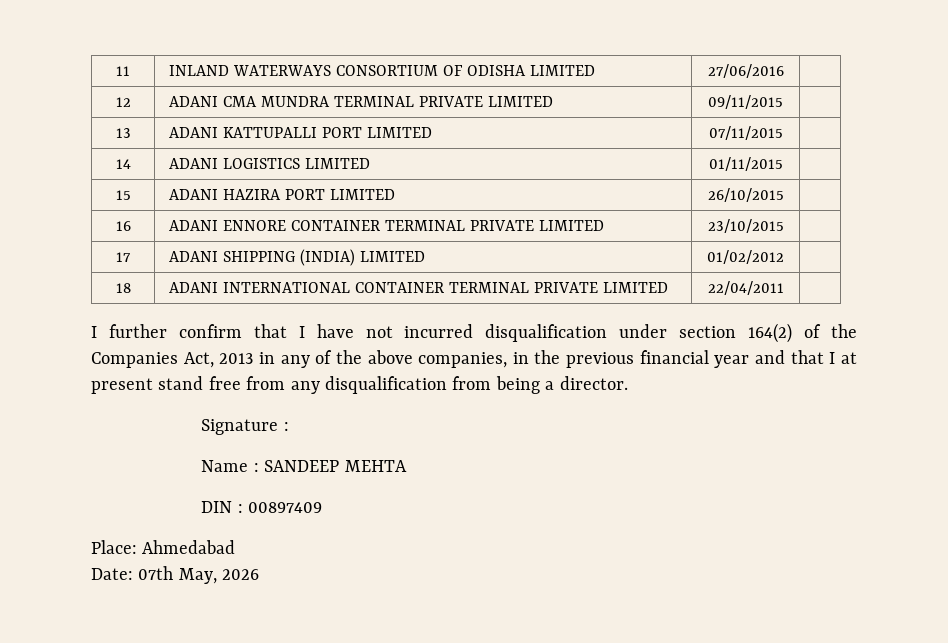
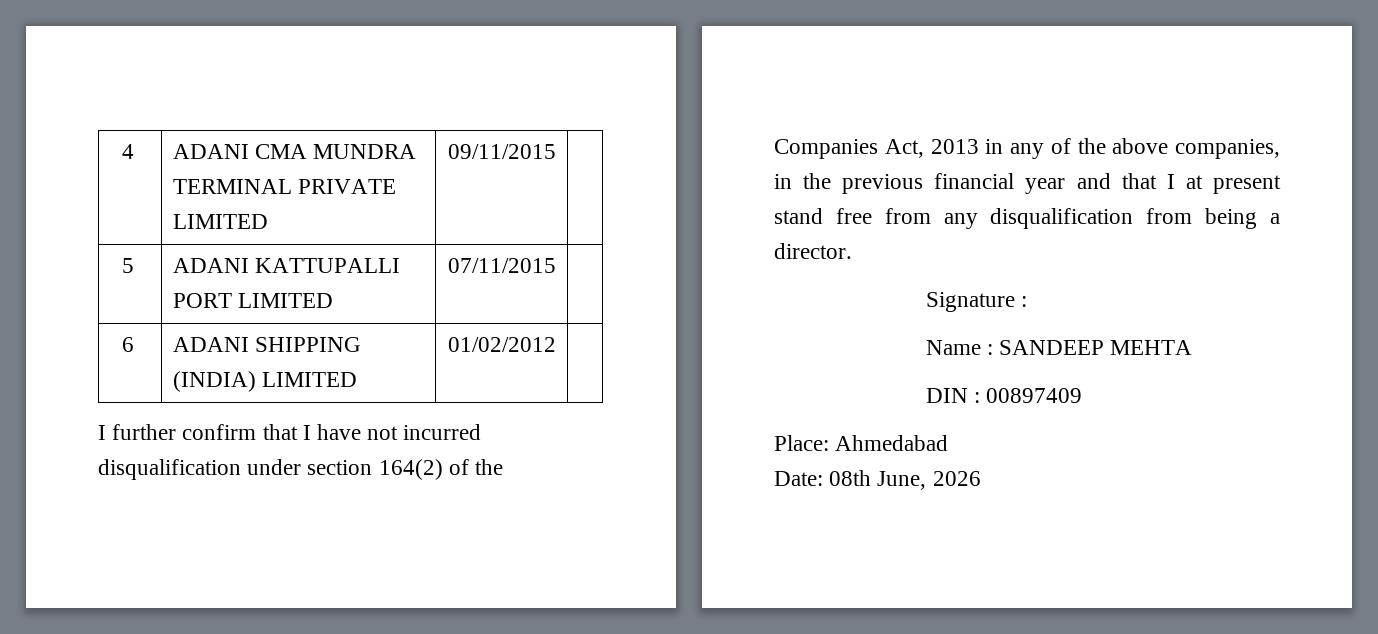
- 11 | INLAND WATERWAYS CONSORTIUM OF ODISHA LIMITED | 27/06/2016 |
- 12 | ADANI CMA MUNDRA TERMINAL PRIVATE LIMITED | 09/11/2015 |
+ 4 | ADANI CMA MUNDRA TERMINAL PRIVATE LIMITED | 09/11/2015 |
- 13 | ADANI KATTUPALLI PORT LIMITED | 07/11/2015 |
+ 5 | ADANI KATTUPALLI PORT LIMITED | 07/11/2015 |
- 14 | ADANI LOGISTICS LIMITED | 01/11/2015 |
- 15 | ADANI HAZIRA PORT LIMITED | 26/10/2015 |
- 16 | ADANI ENNORE CONTAINER TERMINAL PRIVATE LIMITED | 23/10/2015 |
- 17 | ADANI SHIPPING (INDIA) LIMITED | 01/02/2012 |
+ 6 | ADANI SHIPPING (INDIA) LIMITED | 01/02/2012 |
- 18 | ADANI INTERNATIONAL CONTAINER TERMINAL PRIVATE LIMITED | 22/04/2011 |
- Date: 07th May, 2026
+ Date: 08th June, 2026

